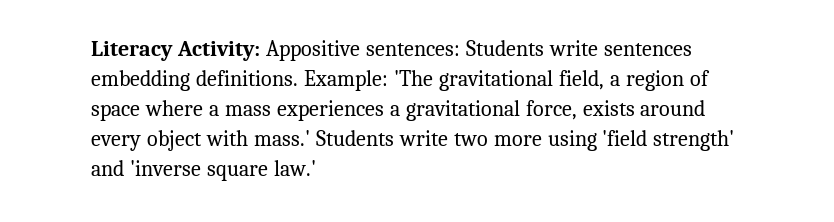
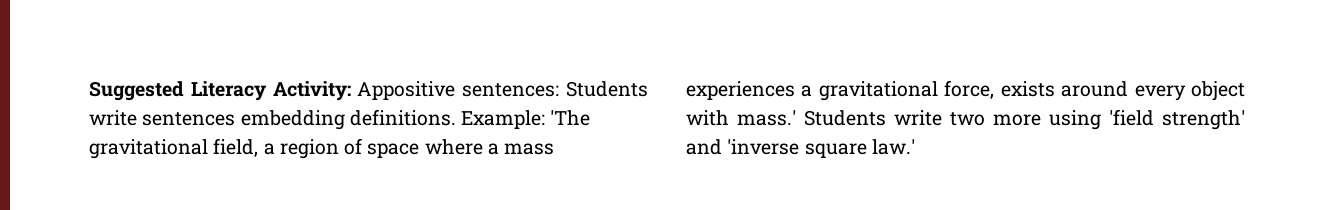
- Literacy Activity: Appositive sentences: Students write sentences embedding definitions.
+ Suggested Literacy Activity: Appositive sentences: Students write sentences embedding definitions.

